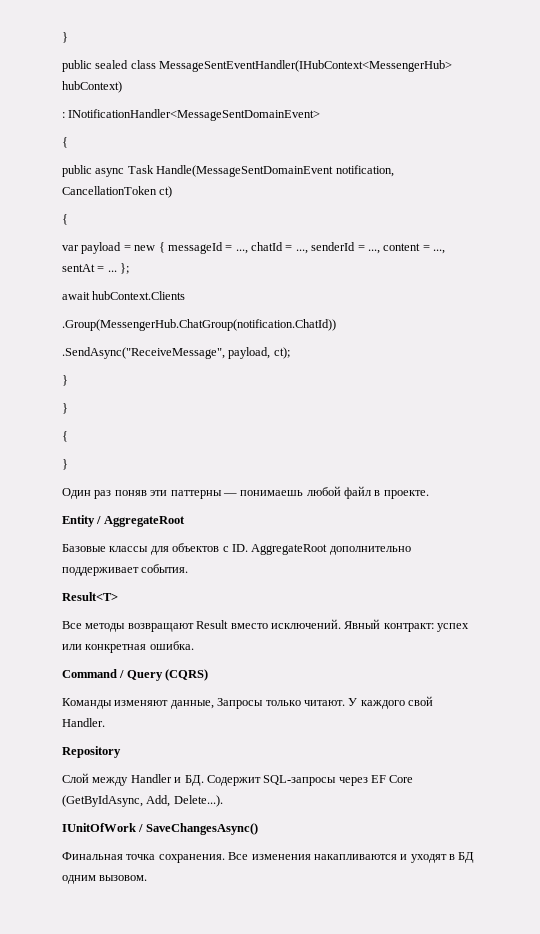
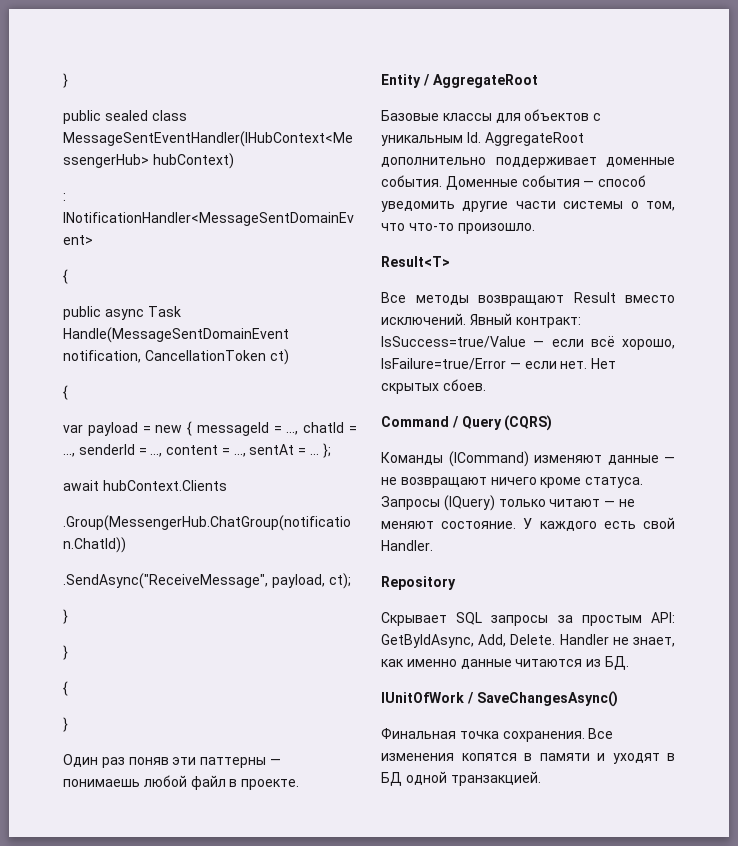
- Базовые классы для объектов с ID. AggregateRoot дополнительно поддерживает события.
+ Базовые классы для объектов с уникальным Id. AggregateRoot дополнительно поддерживает доменные события. Доменные события — способ уведомить другие части системы о том, что что-то произошло.
- Явный контракт: успех или конкретная ошибка.
+ Явный контракт: IsSuccess=true/Value — если всё хорошо, IsFailure=true/Error — если нет. Нет скрытых сбоев.
- Команды изменяют данные, Запросы только читают.
+ Команды (ICommand) изменяют данные — не возвращают ничего кроме статуса. Запросы (IQuery) только читают — не меняют состояние.
- У каждого свой Handler.
+ У каждого есть свой Handler.
- Слой между Handler и БД. Содержит SQL-запросы через EF Core (GetByIdAsync, Add, Delete...).
+ Скрывает SQL запросы за простым API: GetByIdAsync, Add, Delete. Handler не знает, как именно данные читаются из БД.
- Все изменения накапливаются и уходят в БД одним вызовом.
+ Все изменения копятся в памяти и уходят в БД одной транзакцией.

